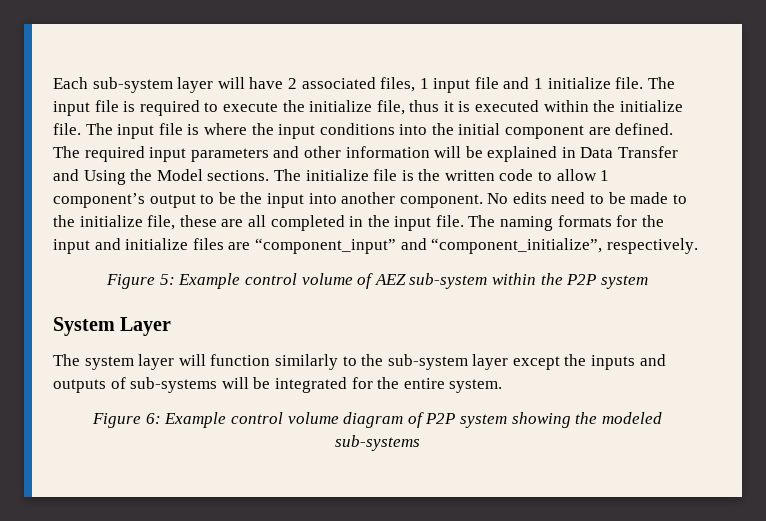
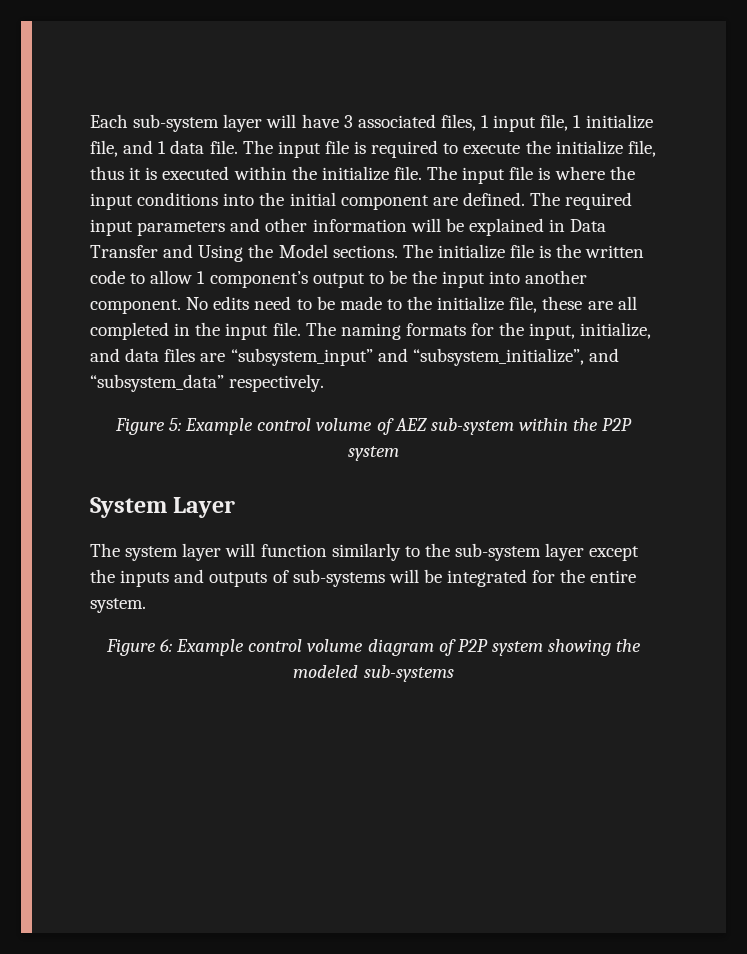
- Each sub-system layer will have 2 associated files, 1 input file and 1 initialize file.
+ Each sub-system layer will have 3 associated files, 1 input file, 1 initialize file, and 1 data file.
- The naming formats for the input and initialize files are “component_input” and “component_initialize”, respectively.
+ The naming formats for the input, initialize, and data files are “subsystem_input” and “subsystem_initialize”, and “subsystem_data” respectively.

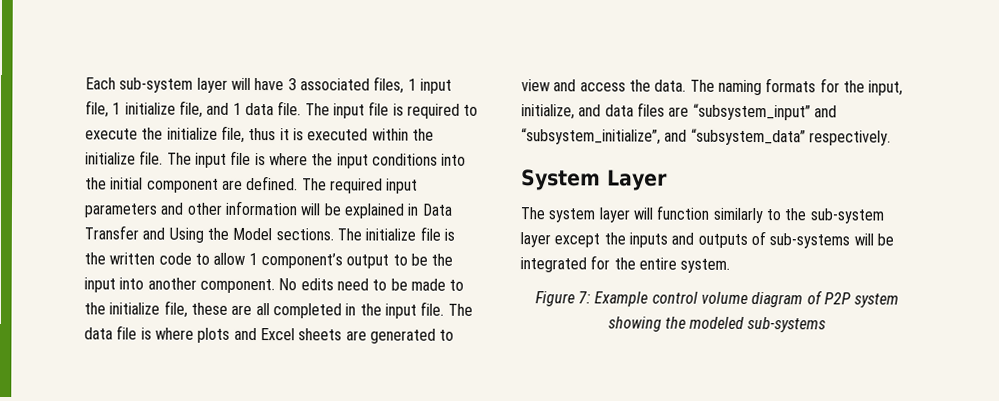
- The naming formats for the input, initialize, and data files are “subsystem_input” and “subsystem_initialize”, and “subsystem_data” respectively.
+ The data file is where plots and Excel sheets are generated to view and access the data. The naming formats for the input, initialize, and data files are “subsystem_input” and “subsystem_initialize”, and “subsystem_data” respectively.
- Figure 5: Example control volume of AEZ sub-system within the P2P system
- Figure 6: Example control volume diagram of P2P system showing the modeled sub-systems
+ Figure 7: Example control volume diagram of P2P system showing the modeled sub-systems

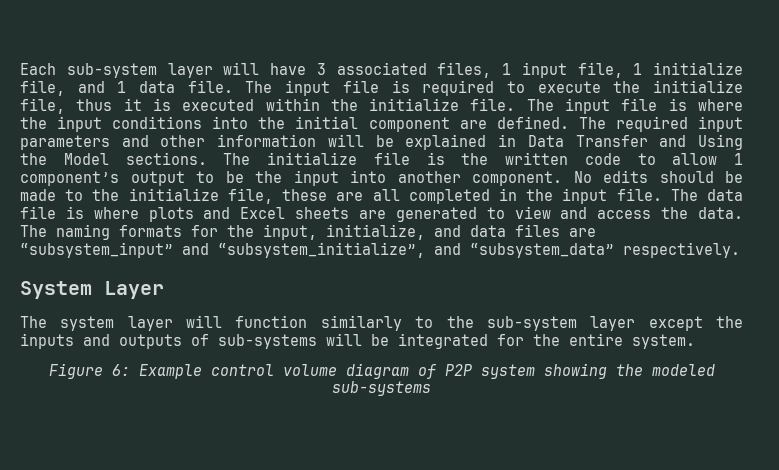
- No edits need to be made to the initialize file, these are all completed in the input file.
+ No edits should be made to the initialize file, these are all completed in the input file.
- Figure 7: Example control volume diagram of P2P system showing the modeled sub-systems
+ Figure 6: Example control volume diagram of P2P system showing the modeled sub-systems

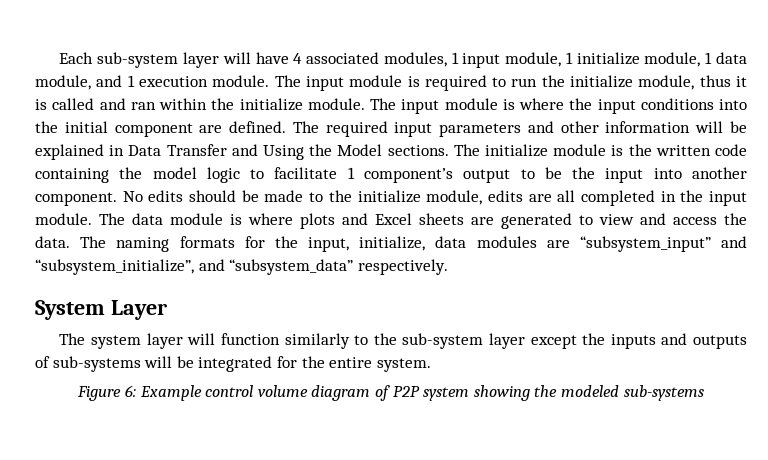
- Each sub-system layer will have 3 associated files, 1 input file, 1 initialize file, and 1 data file. The input file is required to execute the initialize file, thus it is executed within the initialize file. The input file is where the input conditions into the initial component are defined.
+ Each sub-system layer will have 4 associated modules, 1 input module, 1 initialize module, 1 data module, and 1 execution module. The input module is required to run the initialize module, thus it is called and ran within the initialize module. The input module is where the input conditions into the initial component are defined.
- The initialize file is the written code to allow 1 component’s output to be the input into another component.
+ The initialize module is the written code containing the model logic to facilitate 1 component’s output to be the input into another component.
- No edits should be made to the initialize file, these are all completed in the input file.
+ No edits should be made to the initialize module, edits are all completed in the input module.
- The data file is where plots and Excel sheets are generated to view and access the data.
+ The data module is where plots and Excel sheets are generated to view and access the data.
- The naming formats for the input, initialize, and data files are “subsystem_input” and “subsystem_initialize”, and “subsystem_data” respectively.
+ The naming formats for the input, initialize, data modules are “subsystem_input” and “subsystem_initialize”, and “subsystem_data” respectively.

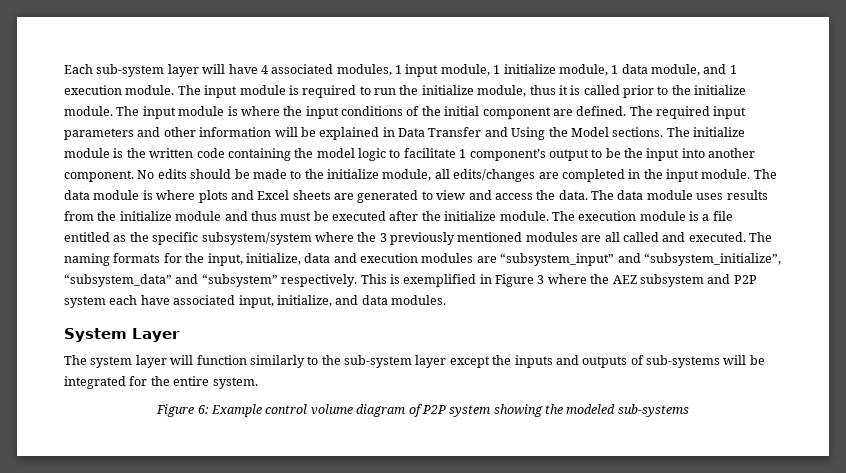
- The input module is required to run the initialize module, thus it is called and ran within the initialize module.
+ The input module is required to run the initialize module, thus it is called prior to the initialize module.
- The input module is where the input conditions into the initial component are defined.
+ The input module is where the input conditions of the initial component are defined.
- No edits should be made to the initialize module, edits are all completed in the input module.
+ No edits should be made to the initialize module, all edits/changes are completed in the input module.
- The naming formats for the input, initialize, data modules are “subsystem_input” and “subsystem_initialize”, and “subsystem_data” respectively.
+ The data module uses results from the initialize module and thus must be executed after the initialize module. The execution module is a file entitled as the specific subsystem/system where the 3 previously mentioned modules are all called and executed. The naming formats for the input, initialize, data and execution modules are “subsystem_input” and “subsystem_initialize”, “subsystem_data” and “subsystem” respectively. This is exemplified in Figure 3 where the AEZ subsystem and P2P system each have associated input, initialize, and data modules.

